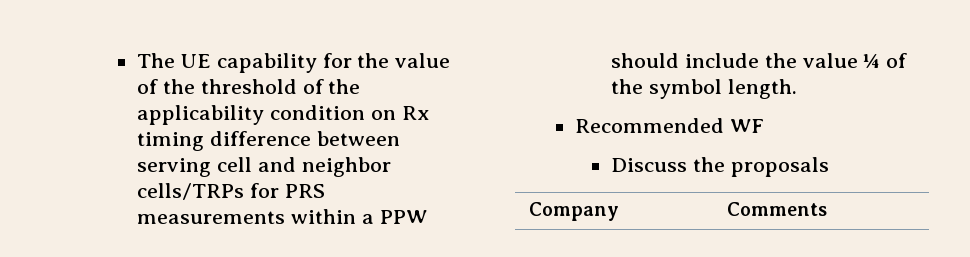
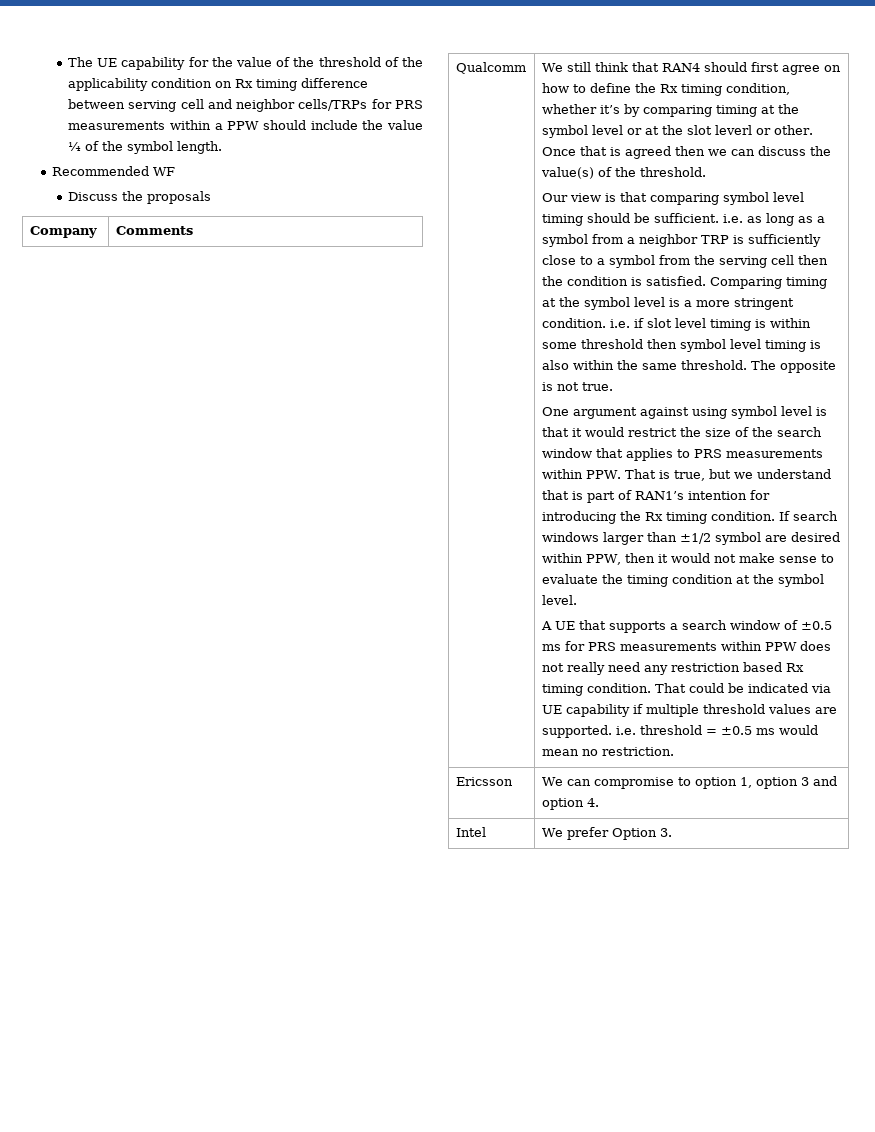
+ Qualcomm | We still think that RAN4 should first agree on how to define the Rx timing condition, whether it’s by comparing timing at the symbol level or at the slot leverl or other. Once that is agreed then we can discuss the value(s) of the threshold.
+ Our view is that comparing symbol level timing should be sufficient. i.e. as long as a symbol from a neighbor TRP is sufficiently close to a symbol from the serving cell then the condition is satisfied. Comparing timing at the symbol level is a more stringent condition. i.e. if slot level timing is within some threshold then symbol level timing is also within the same threshold. The opposite is not true.
+ One argument against using symbol level is that it would restrict the size of the search window that applies to PRS measurements within PPW. That is true, but we understand that is part of RAN1’s intention for introducing the Rx timing condition. If search windows larger than ±1/2 symbol are desired within PPW, then it would not make sense to evaluate the timing condition at the symbol level.
+ A UE that supports a search window of ±0.5 ms for PRS measurements within PPW does not really need any restriction based Rx timing condition. That could be indicated via UE capability if multiple threshold values are supported. i.e. threshold = ±0.5 ms would mean no restriction.
+ Ericsson | We can compromise to option 1, option 3 and option 4.
+ Intel | We prefer Option 3.

